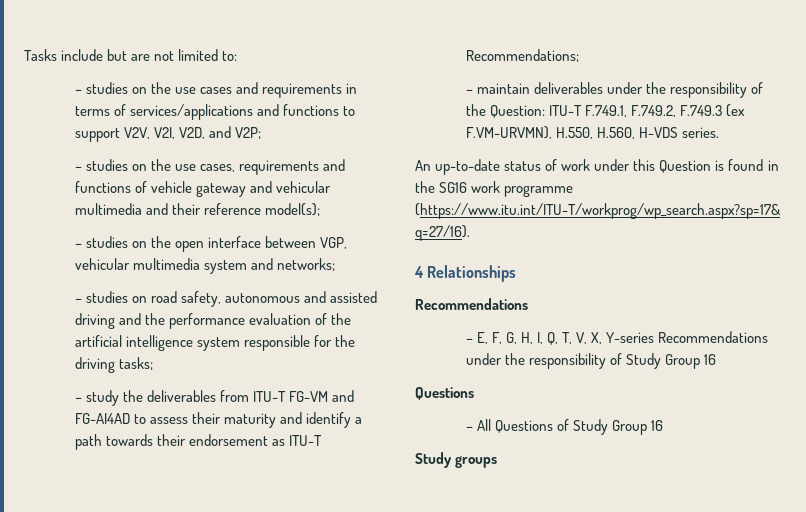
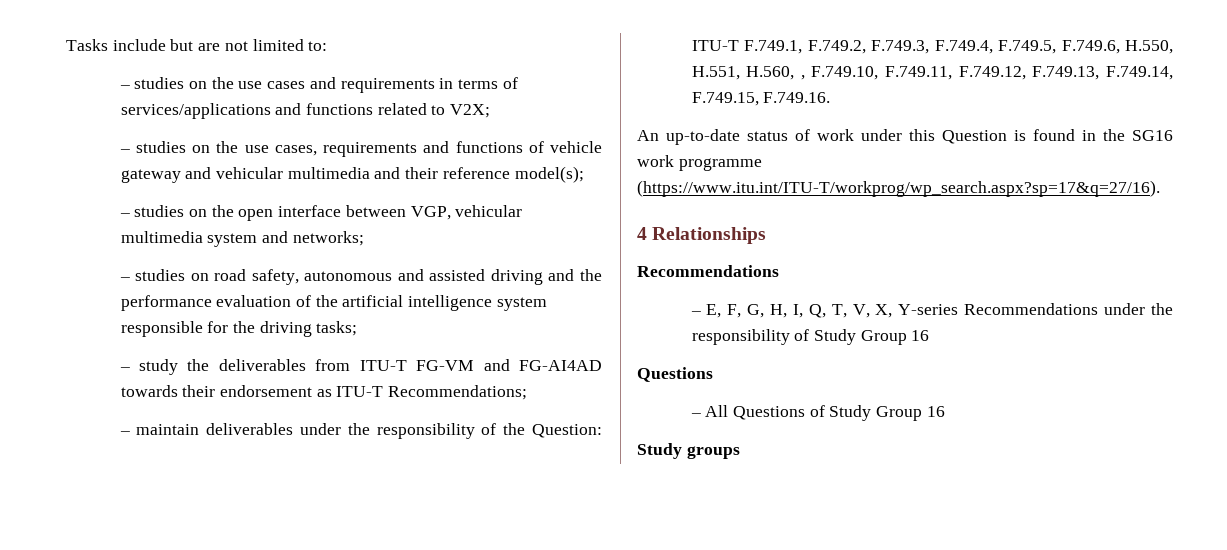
- – studies on the use cases and requirements in terms of services/applications and functions to support V2V, V2I, V2D, and V2P;
+ – studies on the use cases and requirements in terms of services/applications and functions related to V2X;
- – study the deliverables from ITU-T FG-VM and FG-AI4AD to assess their maturity and identify a path towards their endorsement as ITU-T Recommendations;
+ – study the deliverables from ITU-T FG-VM and FG-AI4AD towards their endorsement as ITU-T Recommendations;
- – maintain deliverables under the responsibility of the Question: ITU-T F.749.1, F.749.2, F.749.3 (ex F.VM-URVMN), H.550, H.560, H-VDS series.
+ – maintain deliverables under the responsibility of the Question: ITU-T F.749.1, F.749.2, F.749.3, F.749.4, F.749.5, F.749.6, H.550, H.551, H.560, , F.749.10, F.749.11, F.749.12, F.749.13, F.749.14, F.749.15, F.749.16.

